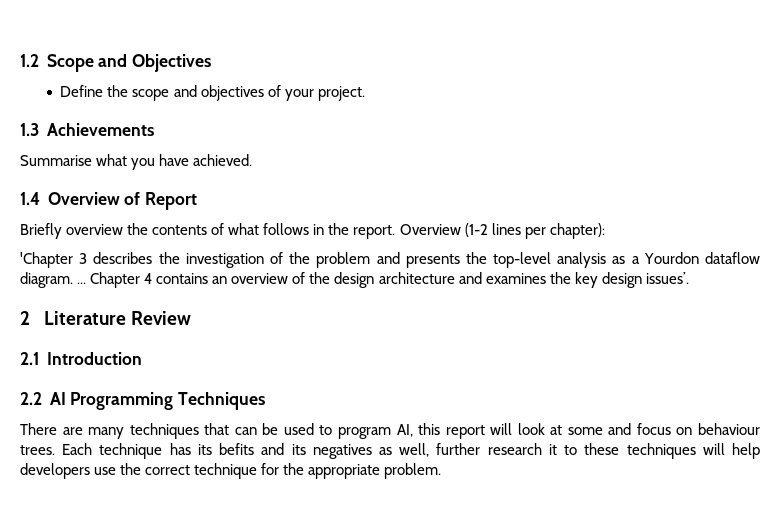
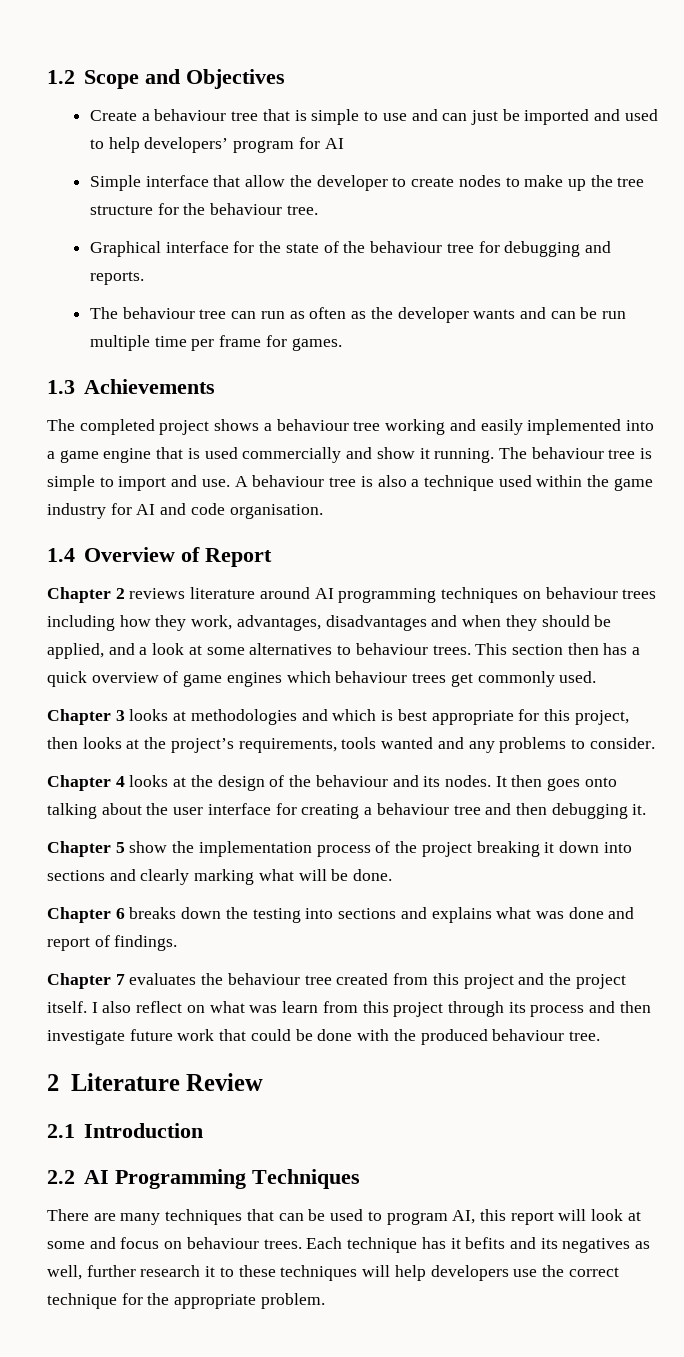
- Define the scope and objectives of your project.
+ Create a behaviour tree that is simple to use and can just be imported and used to help developers’ program for AI
+ Simple interface that allow the developer to create nodes to make up the tree structure for the behaviour tree.
+ Graphical interface for the state of the behaviour tree for debugging and reports.
+ The behaviour tree can run as often as the developer wants and can be run multiple time per frame for games.
  1.3 Achievements
- Summarise what you have achieved.
+ The completed project shows a behaviour tree working and easily implemented into a game engine that is used commercially and show it running. The behaviour tree is simple to import and use. A behaviour tree is also a technique used within the game industry for AI and code organisation.
  1.4 Overview of Report
- Briefly overview the contents of what follows in the report. Overview (1-2 lines per chapter):
- 'Chapter 3 describes the investigation of the problem and presents the top-level analysis as a Yourdon dataflow diagram. ... Chapter 4 contains an overview of the design architecture and examines the key design issues’.
+ Chapter 2 reviews literature around AI programming techniques on behaviour trees including how they work, advantages, disadvantages and when they should be applied, and a look at some alternatives to behaviour trees. This section then has a quick overview of game engines which behaviour trees get commonly used.
+ Chapter 3 looks at methodologies and which is best appropriate for this project, then looks at the project’s requirements, tools wanted and any problems to consider.
+ Chapter 4 looks at the design of the behaviour and its nodes. It then goes onto talking about the user interface for creating a behaviour tree and then debugging it.
+ Chapter 5 show the implementation process of the project breaking it down into sections and clearly marking what will be done.
+ Chapter 6 breaks down the testing into sections and explains what was done and report of findings.
+ Chapter 7 evaluates the behaviour tree created from this project and the project itself. I also reflect on what was learn from this project through its process and then investigate future work that could be done with the produced behaviour tree.
- Each technique has its befits and its negatives as well, further research it to these techniques will help developers use the correct technique for the appropriate problem.
+ Each technique has it befits and its negatives as well, further research it to these techniques will help developers use the correct technique for the appropriate problem.

